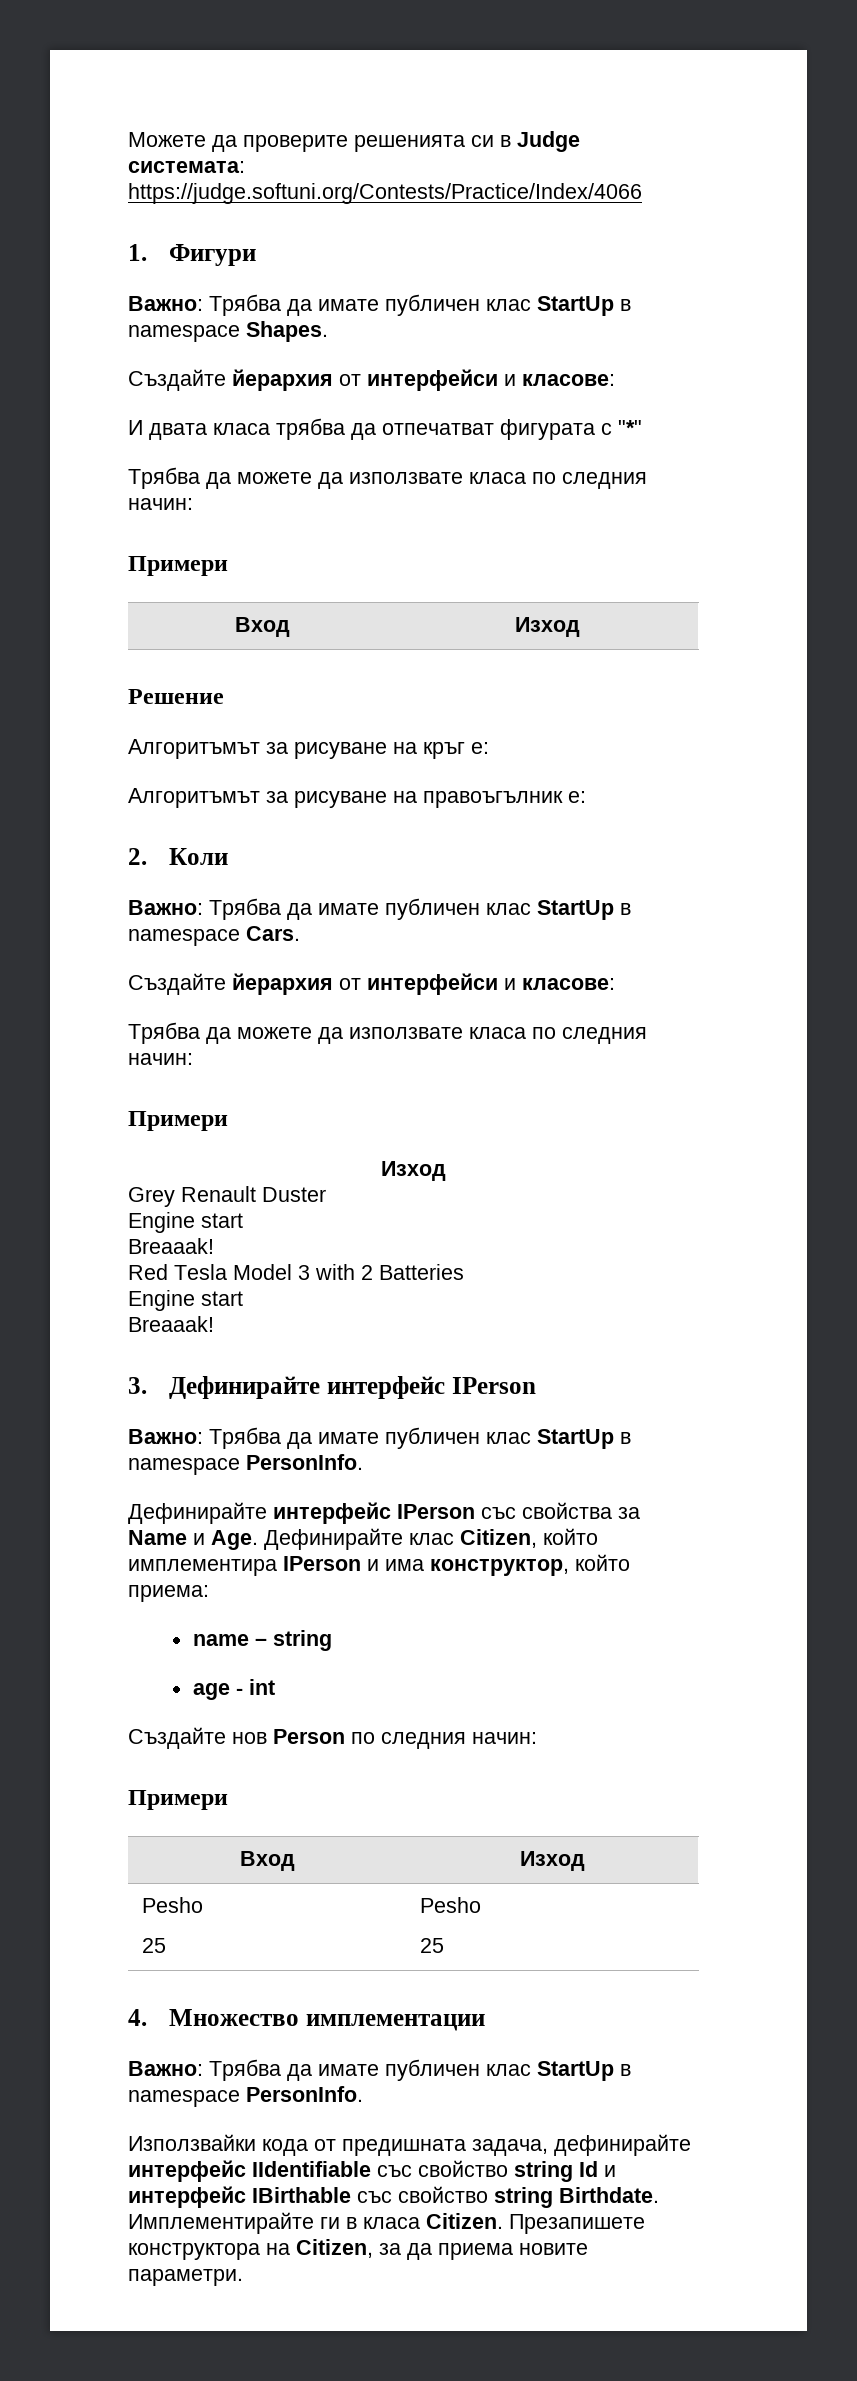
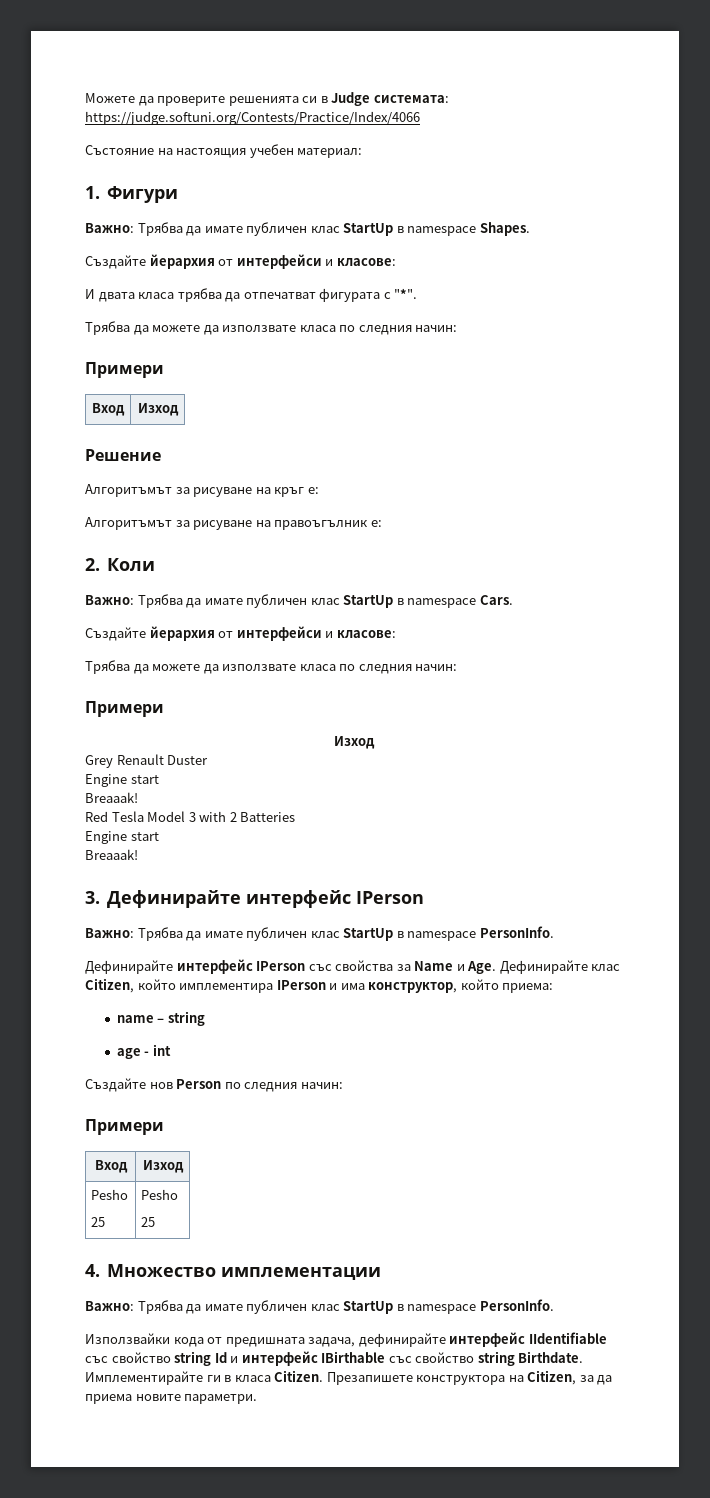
+ Състояние на настоящия учебен материал:
- И двата класа трябва да отпечатват фигурата с "*"
+ И двата класа трябва да отпечатват фигурата с "*".

